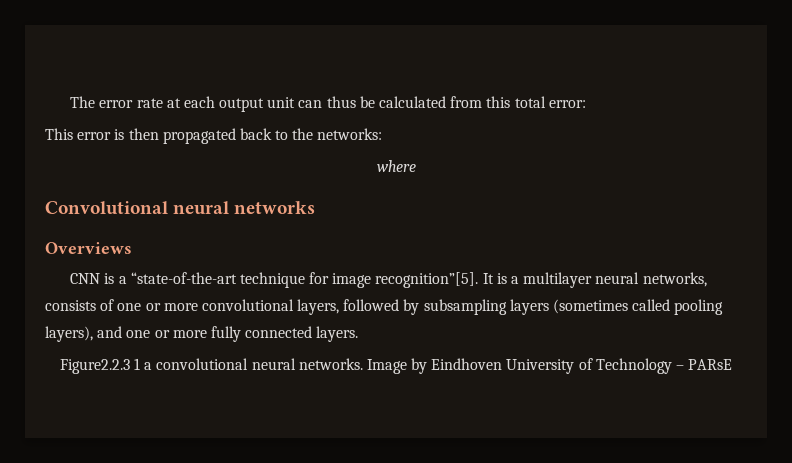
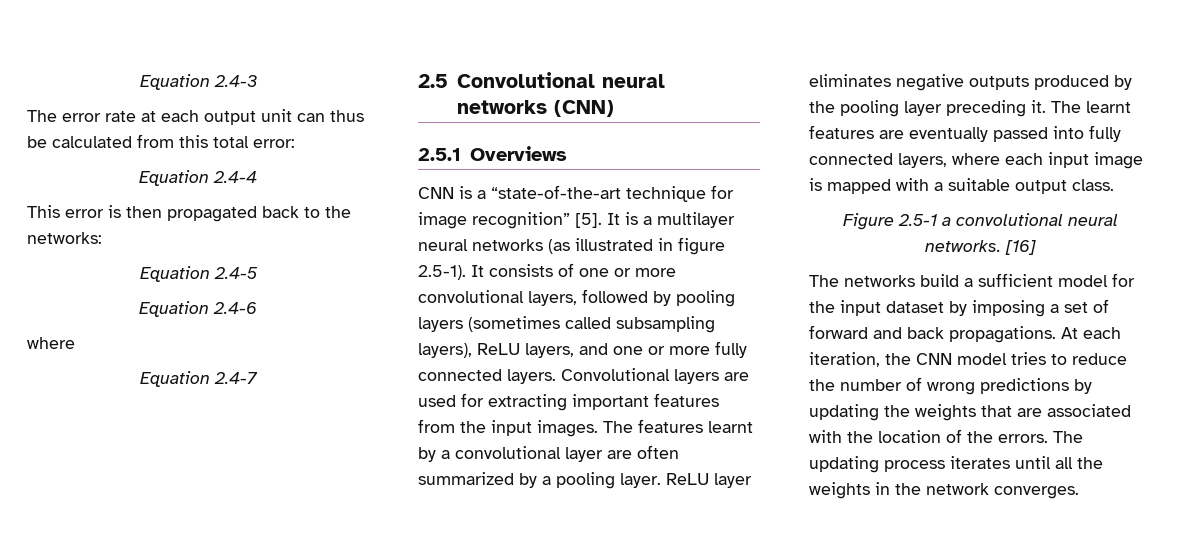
+ Equation 2.4-3
+ Equation 2.4-4
+ Equation 2.4-5
+ Equation 2.4-6
  where
- Convolutional neural networks
- Overviews
+ Equation 2.4-7
+ 2.5 Convolutional neural networks (CNN)
+ 2.5.1 Overviews
- CNN is a “state-of-the-art technique for image recognition”[5].
+ CNN is a “state-of-the-art technique for image recognition” [5].
- It is a multilayer neural networks, consists of one or more convolutional layers, followed by subsampling layers (sometimes called pooling layers), and one or more fully connected layers.
- Figure2.2.3 1 a convolutional neural networks. Image by Eindhoven University of Technology – PARsE
+ It is a multilayer neural networks (as illustrated in figure 2.5-1). It consists of one or more convolutional layers, followed by pooling layers (sometimes called subsampling layers), ReLU layers, and one or more fully connected layers. Convolutional layers are used for extracting important features from the input images. The features learnt by a convolutional layer are often summarized by a pooling layer. ReLU layer eliminates negative outputs produced by the pooling layer preceding it. The learnt features are eventually passed into fully connected layers, where each input image is mapped with a suitable output class.
+ Figure 2.5-1 a convolutional neural networks. [16]
+ The networks build a sufficient model for the input dataset by imposing a set of forward and back propagations. At each iteration, the CNN model tries to reduce the number of wrong predictions by updating the weights that are associated with the location of the errors. The updating process iterates until all the weights in the network converges.

